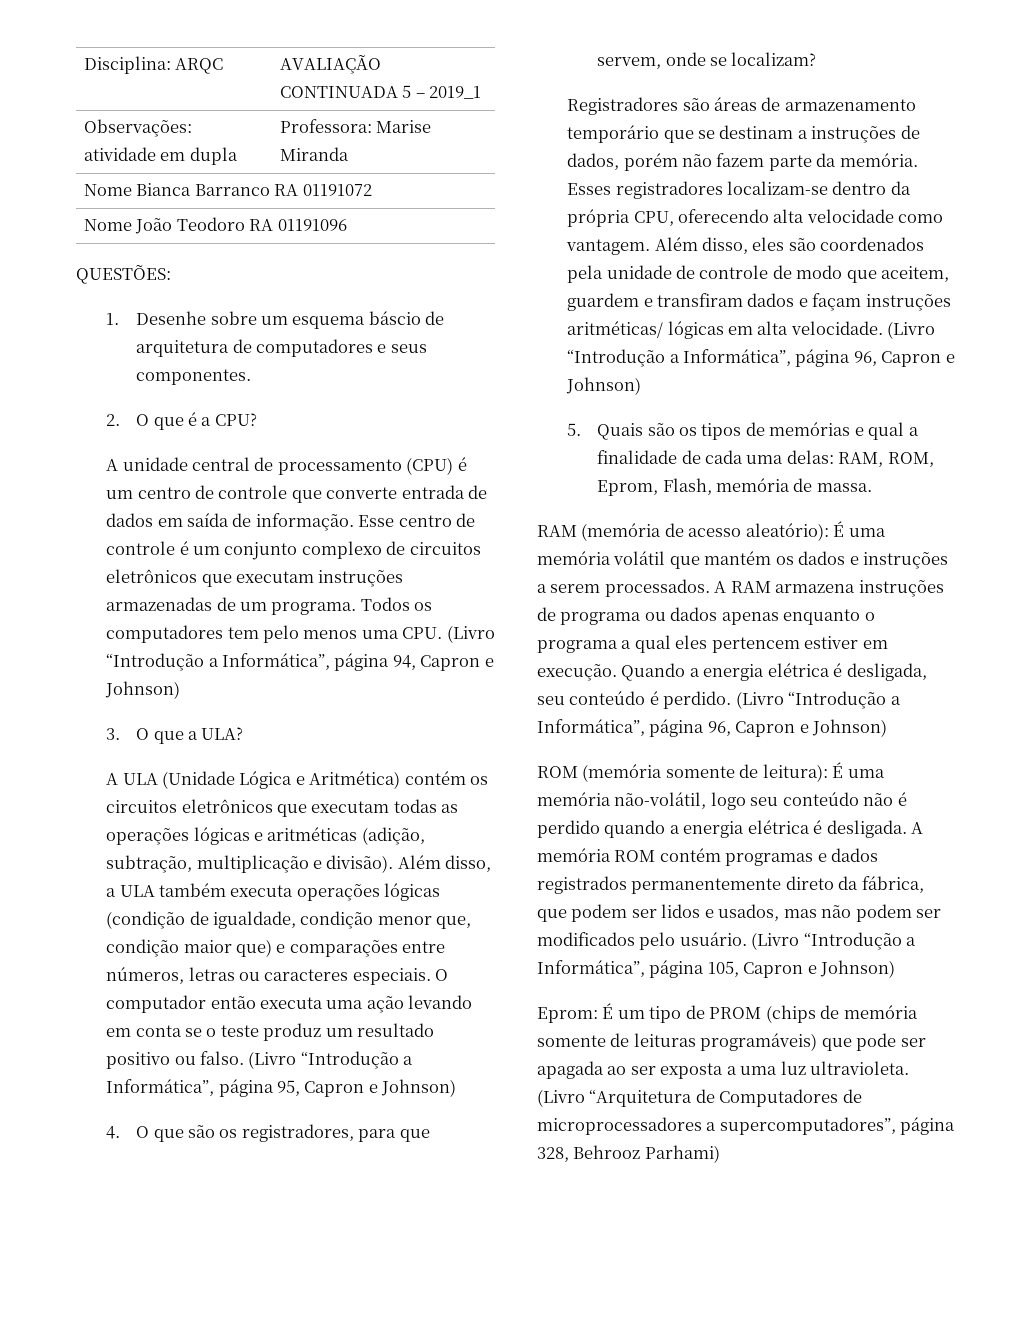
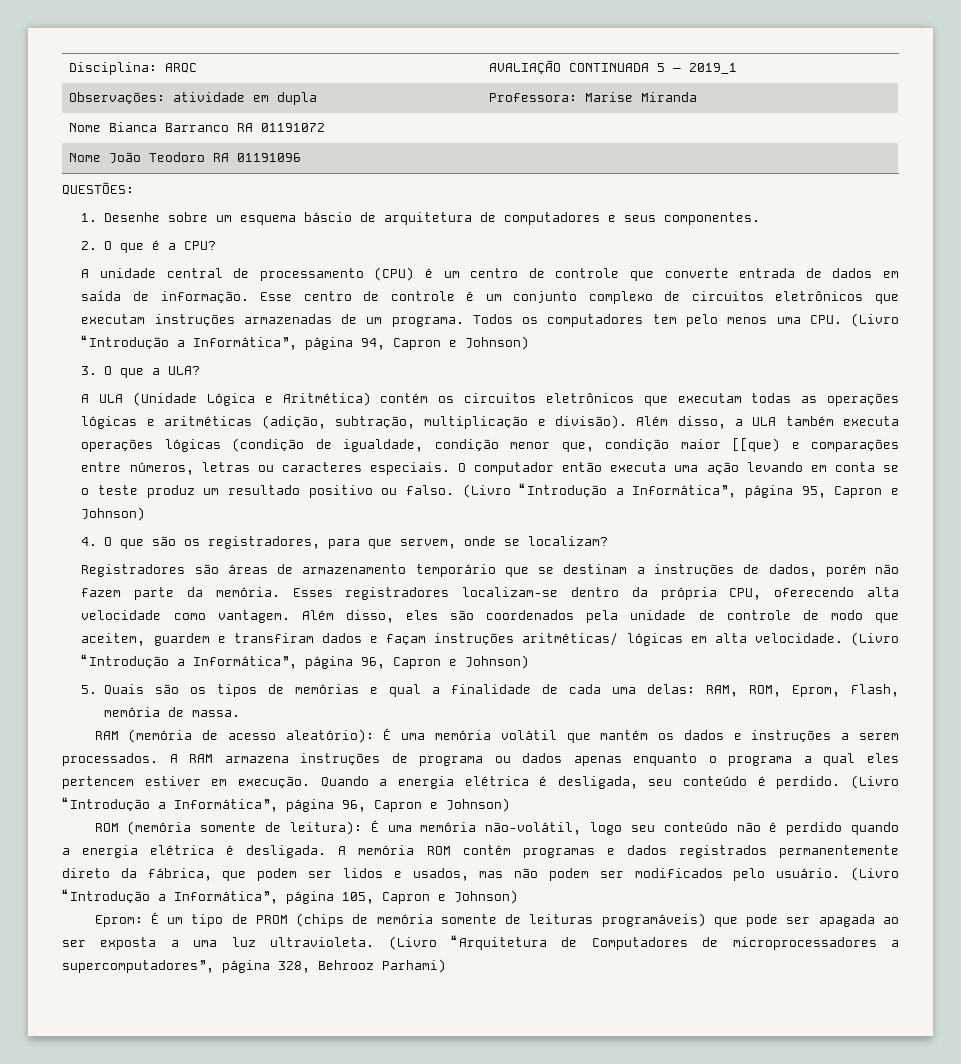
- Além disso, a ULA também executa operações lógicas (condição de igualdade, condição menor que, condição maior que) e comparações entre números, letras ou caracteres especiais.
+ Além disso, a ULA também executa operações lógicas (condição de igualdade, condição menor que, condição maior [[que) e comparações entre números, letras ou caracteres especiais.

